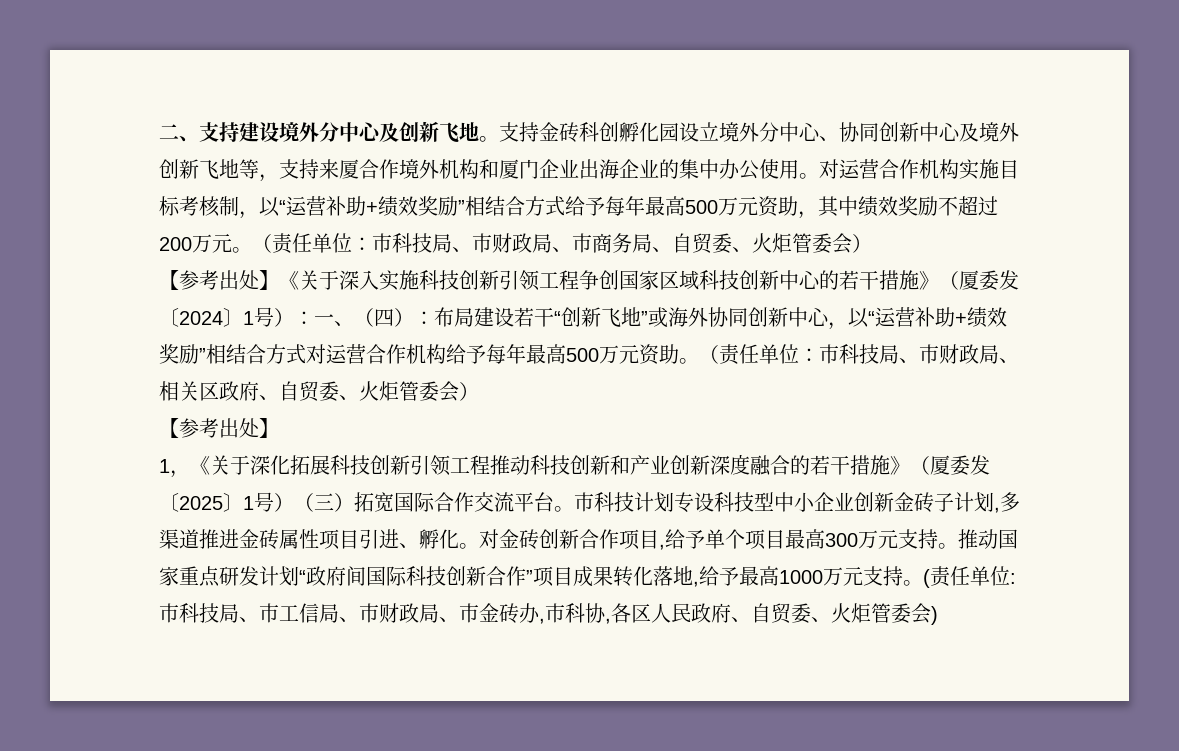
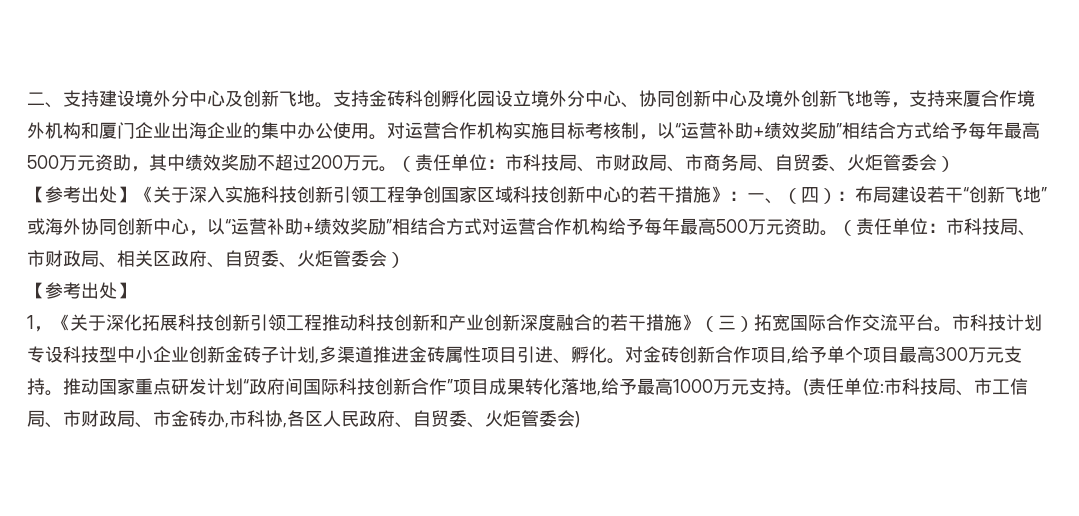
- 【参考出处】《关于深入实施科技创新引领工程争创国家区域科技创新中心的若干措施》（厦委发〔2024〕1号）：一、（四）：布局建设若干“创新飞地”或海外协同创新中心，以“运营补助+绩效奖励”相结合方式对运营合作机构给予每年最高500万元资助。
+ 【参考出处】《关于深入实施科技创新引领工程争创国家区域科技创新中心的若干措施》：一、（四）：布局建设若干“创新飞地”或海外协同创新中心，以“运营补助+绩效奖励”相结合方式对运营合作机构给予每年最高500万元资助。
- 1，《关于深化拓展科技创新引领工程推动科技创新和产业创新深度融合的若干措施》（厦委发〔2025〕1号）（三）拓宽国际合作交流平台。
+ 1，《关于深化拓展科技创新引领工程推动科技创新和产业创新深度融合的若干措施》（三）拓宽国际合作交流平台。

